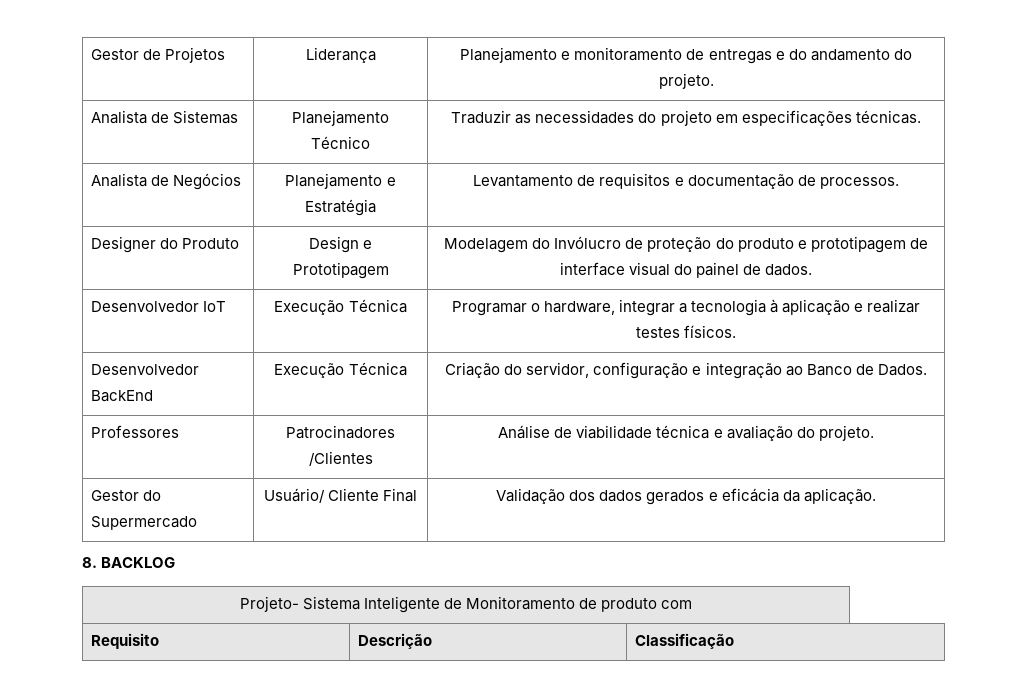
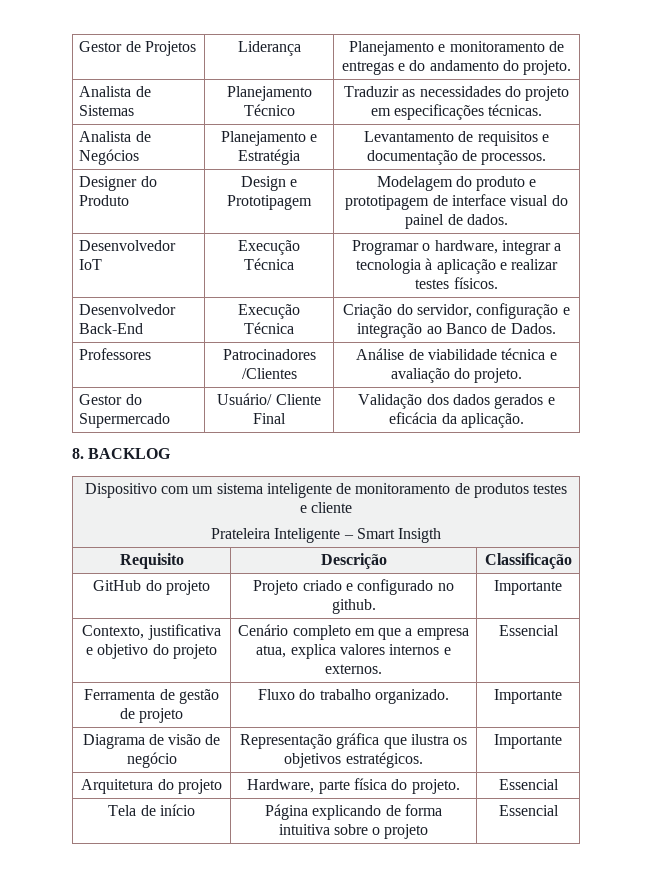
- Designer do Produto | Design e Prototipagem | Modelagem do Invólucro de proteção do produto e prototipagem de interface visual do painel de dados.
+ Designer do Produto | Design e Prototipagem | Modelagem do produto e prototipagem de interface visual do painel de dados.
- Desenvolvedor BackEnd | Execução Técnica | Criação do servidor, configuração e integração ao Banco de Dados.
+ Desenvolvedor Back-End | Execução Técnica | Criação do servidor, configuração e integração ao Banco de Dados.
- Projeto- Sistema Inteligente de Monitoramento de produto com
+ Dispositivo com um sistema inteligente de monitoramento de produtos testes e cliente
+ Prateleira Inteligente – Smart Insigth
  Requisito | Descrição | Classificação
+ GitHub do projeto | Projeto criado e configurado no github. | Importante
+ Contexto, justificativa e objetivo do projeto | Cenário completo em que a empresa atua, explica valores internos e externos. | Essencial
+ Ferramenta de gestão de projeto | Fluxo do trabalho organizado. | Importante
+ Diagrama de visão de negócio | Representação gráfica que ilustra os objetivos estratégicos. | Importante
+ Arquitetura do projeto | Hardware, parte física do projeto. | Essencial
+ Tela de início | Página explicando de forma intuitiva sobre o projeto | Essencial

